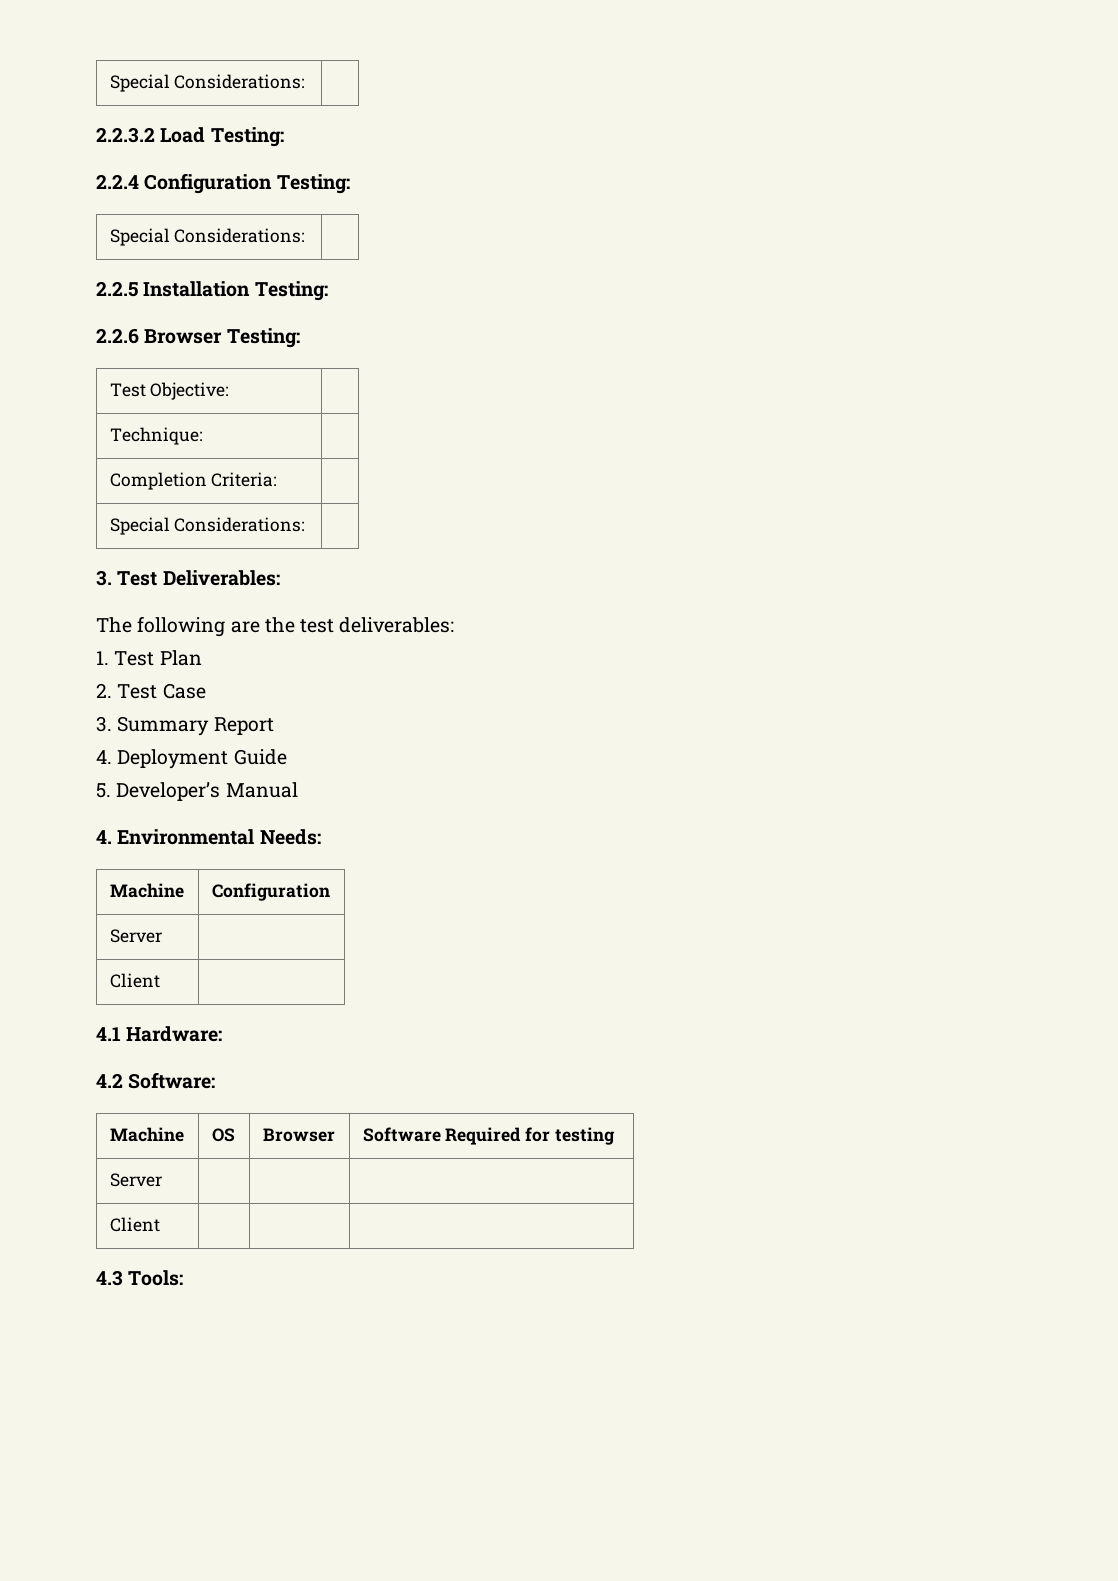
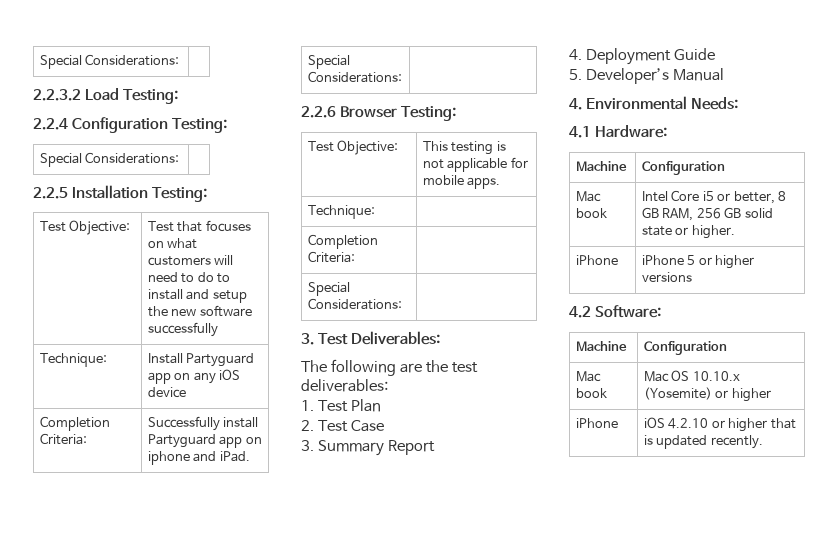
+ Test Objective: | Test that focuses on what customers will need to do to install and setup the new software successfully
+ Technique: | Install Partyguard app on any iOS device
+ Completion Criteria: | Successfully install Partyguard app on iphone and iPad.
+ Special Considerations: |
- Test Objective: |
+ Test Objective: | This testing is not applicable for mobile apps.
+ 4.1 Hardware:
  Machine | Configuration
- Server |
- Client |
- 4.1 Hardware:
+ Mac book | Intel Core i5 or better, 8 GB RAM, 256 GB solid state or higher.
+ iPhone | iPhone 5 or higher versions
  4.2 Software:
- Machine | OS | Browser | Software Required for testing
- Server | | |
- Client | | |
- 4.3 Tools:
+ Machine | Configuration
+ Mac book | Mac OS 10.10.x (Yosemite) or higher
+ iPhone | iOS 4.2.10 or higher that is updated recently.

